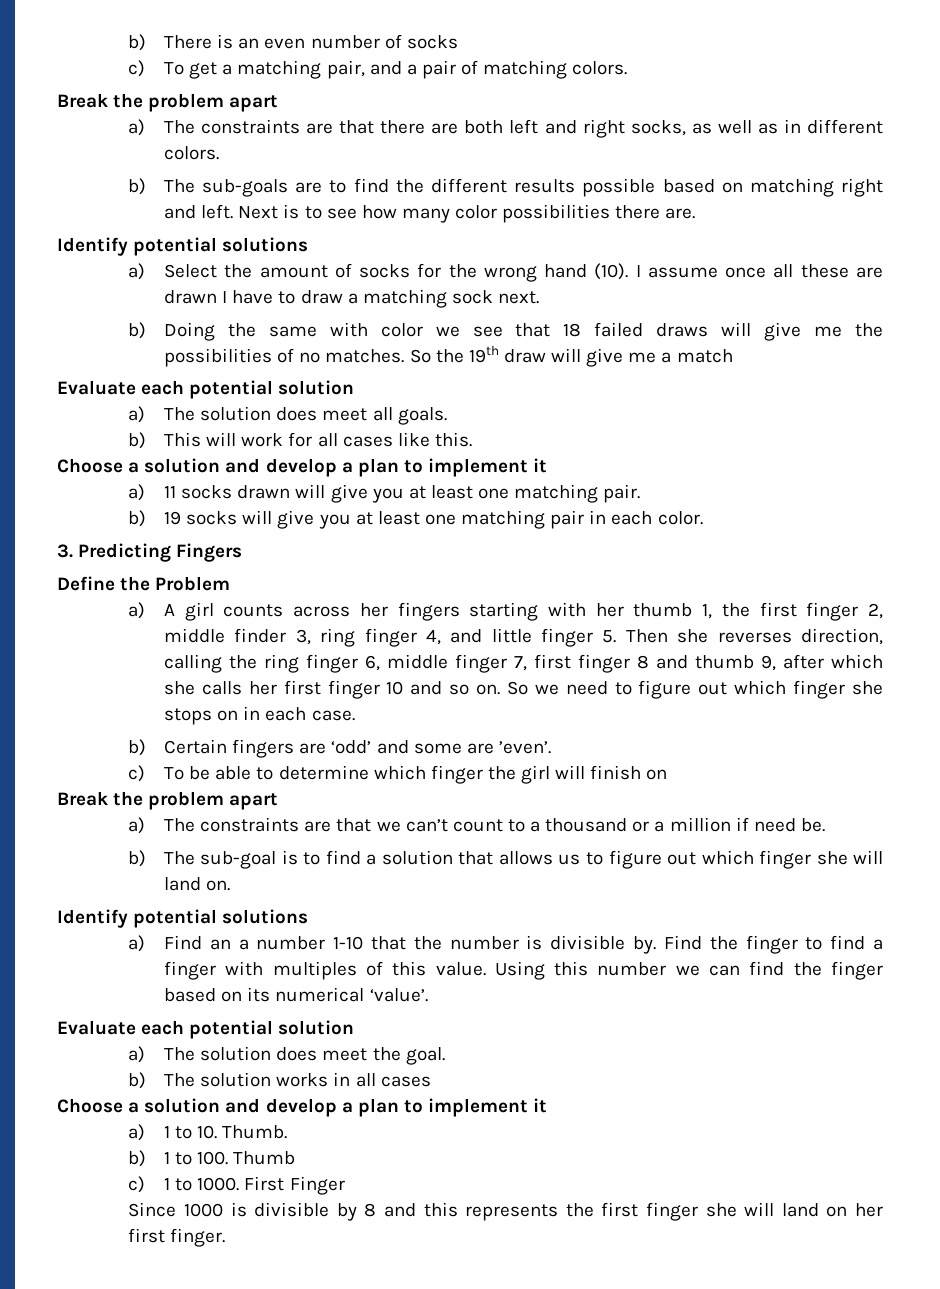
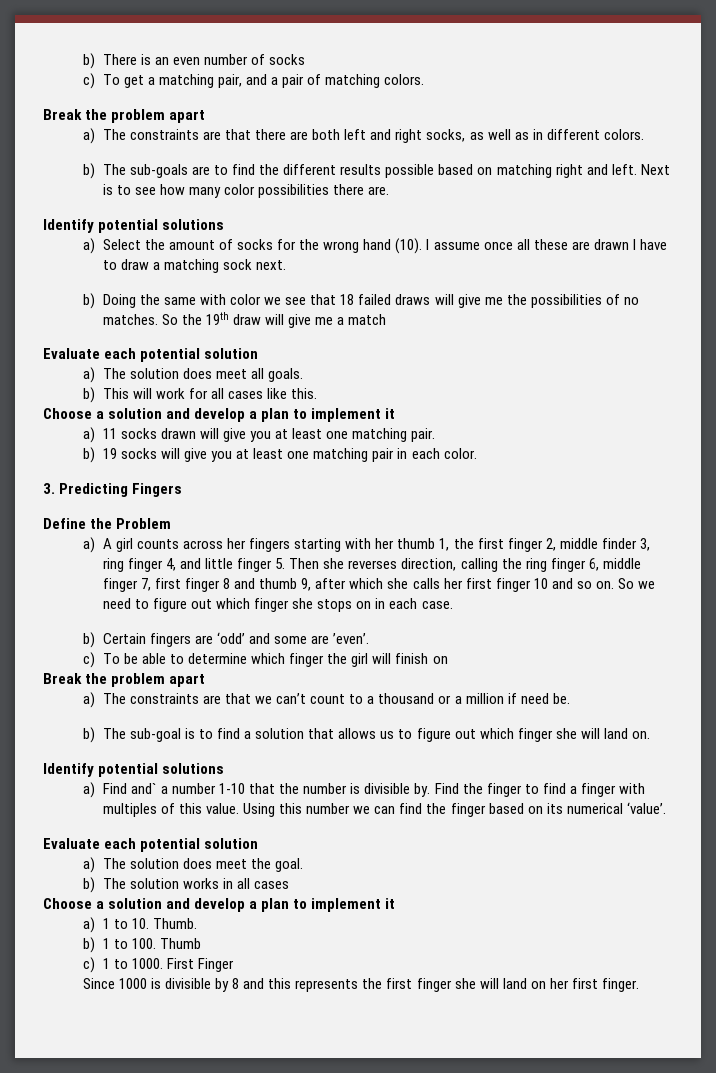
- a) Find an a number 1-10 that the number is divisible by.
+ a) Find and` a number 1-10 that the number is divisible by.

